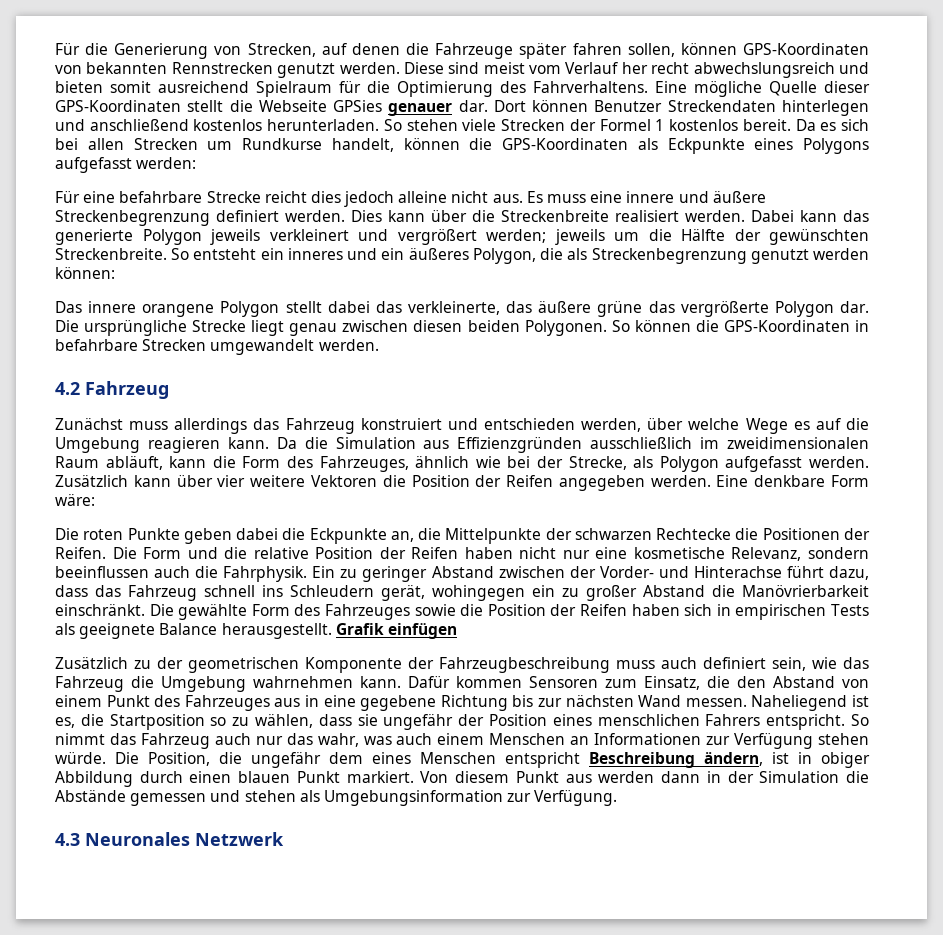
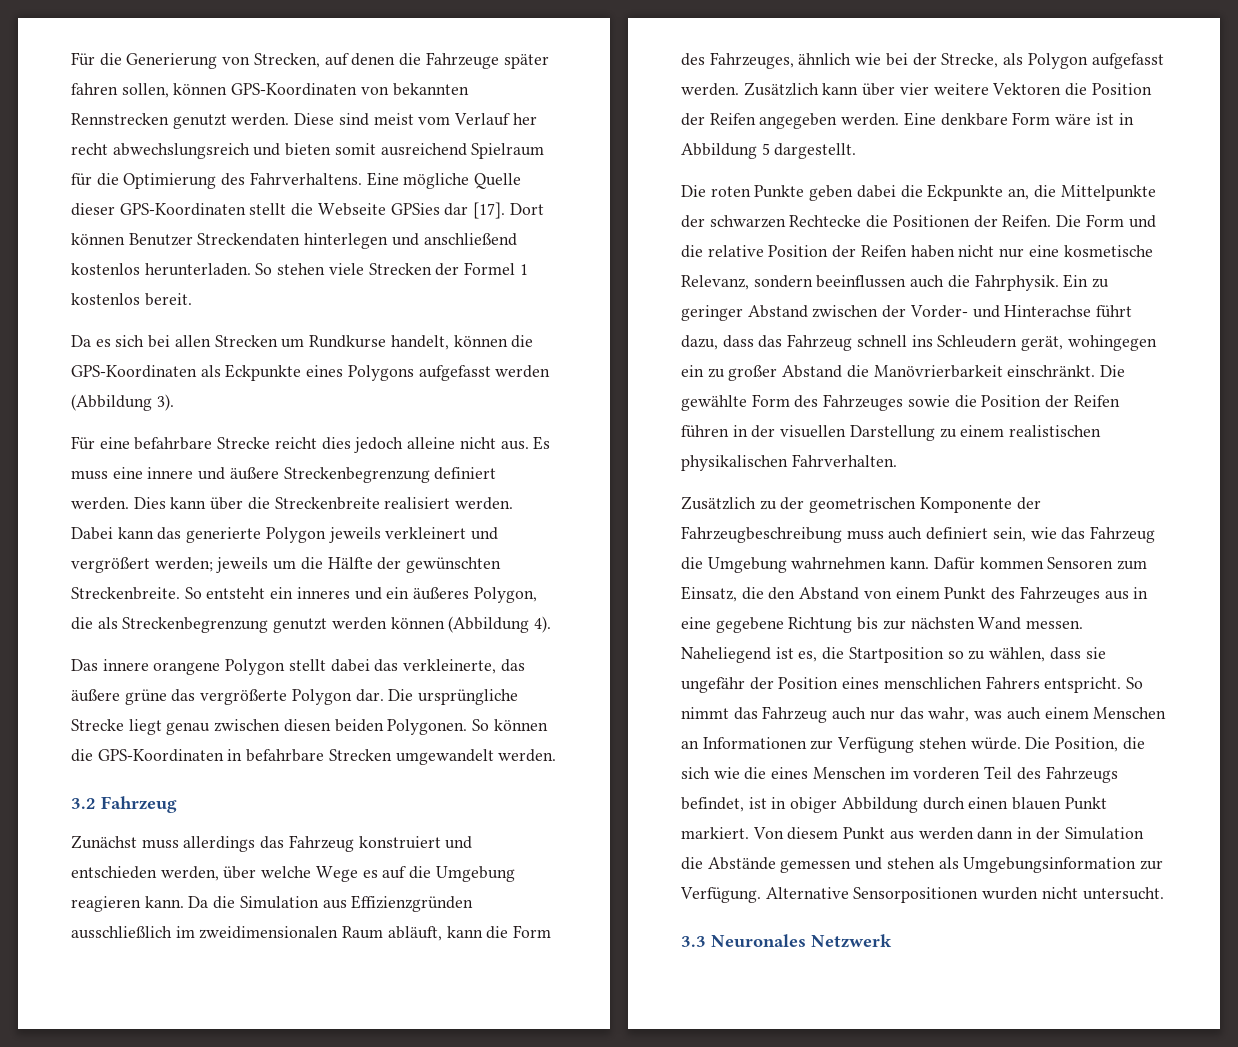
- Eine mögliche Quelle dieser GPS-Koordinaten stellt die Webseite GPSies genauer dar.
+ Eine mögliche Quelle dieser GPS-Koordinaten stellt die Webseite GPSies dar [17].
- So stehen viele Strecken der Formel 1 kostenlos bereit. Da es sich bei allen Strecken um Rundkurse handelt, können die GPS-Koordinaten als Eckpunkte eines Polygons aufgefasst werden:
+ So stehen viele Strecken der Formel 1 kostenlos bereit.
+ Da es sich bei allen Strecken um Rundkurse handelt, können die GPS-Koordinaten als Eckpunkte eines Polygons aufgefasst werden (Abbildung 3).
- So entsteht ein inneres und ein äußeres Polygon, die als Streckenbegrenzung genutzt werden können:
+ So entsteht ein inneres und ein äußeres Polygon, die als Streckenbegrenzung genutzt werden können (Abbildung 4).
- 4.2 Fahrzeug
+ 3.2 Fahrzeug
- Eine denkbare Form wäre:
+ Eine denkbare Form wäre ist in Abbildung 5 dargestellt.
- Die gewählte Form des Fahrzeuges sowie die Position der Reifen haben sich in empirischen Tests als geeignete Balance herausgestellt. Grafik einfügen
+ Die gewählte Form des Fahrzeuges sowie die Position der Reifen führen in der visuellen Darstellung zu einem realistischen physikalischen Fahrverhalten.
- Die Position, die ungefähr dem eines Menschen entspricht Beschreibung ändern, ist in obiger Abbildung durch einen blauen Punkt markiert.
+ Die Position, die sich wie die eines Menschen im vorderen Teil des Fahrzeugs befindet, ist in obiger Abbildung durch einen blauen Punkt markiert.
- Von diesem Punkt aus werden dann in der Simulation die Abstände gemessen und stehen als Umgebungsinformation zur Verfügung.
- 4.3 Neuronales Netzwerk
+ Von diesem Punkt aus werden dann in der Simulation die Abstände gemessen und stehen als Umgebungsinformation zur Verfügung. Alternative Sensorpositionen wurden nicht untersucht.
+ 3.3 Neuronales Netzwerk

